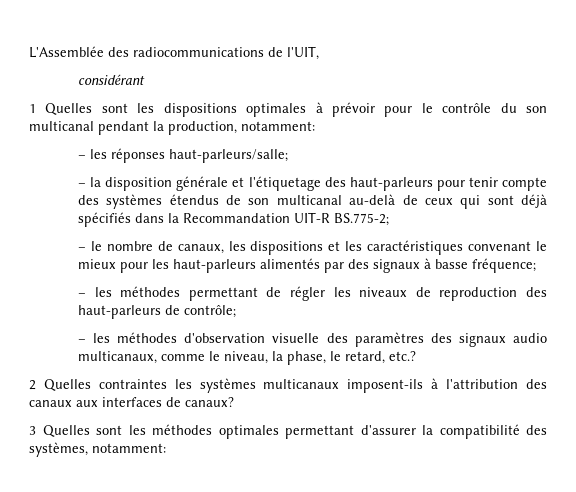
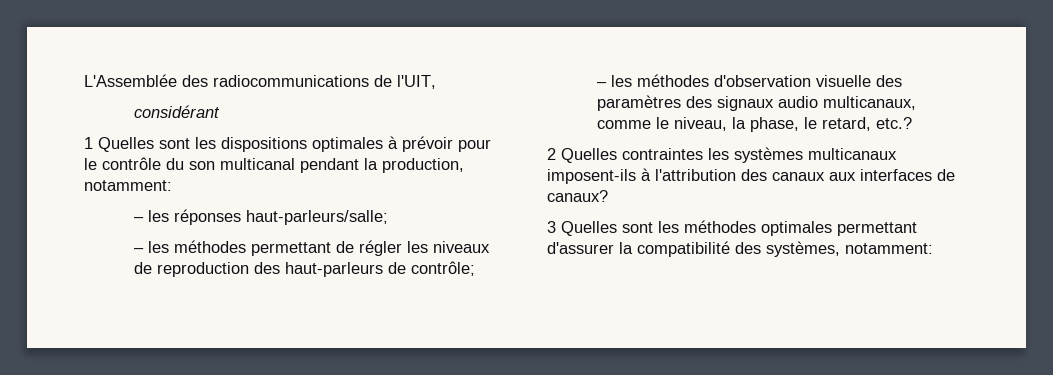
- – la disposition générale et l'étiquetage des haut-parleurs pour tenir compte des systèmes étendus de son multicanal au-delà de ceux qui sont déjà spécifiés dans la Recommandation UIT-R BS.775-2;
- – le nombre de canaux, les dispositions et les caractéristiques convenant le mieux pour les haut-parleurs alimentés par des signaux à basse fréquence;

